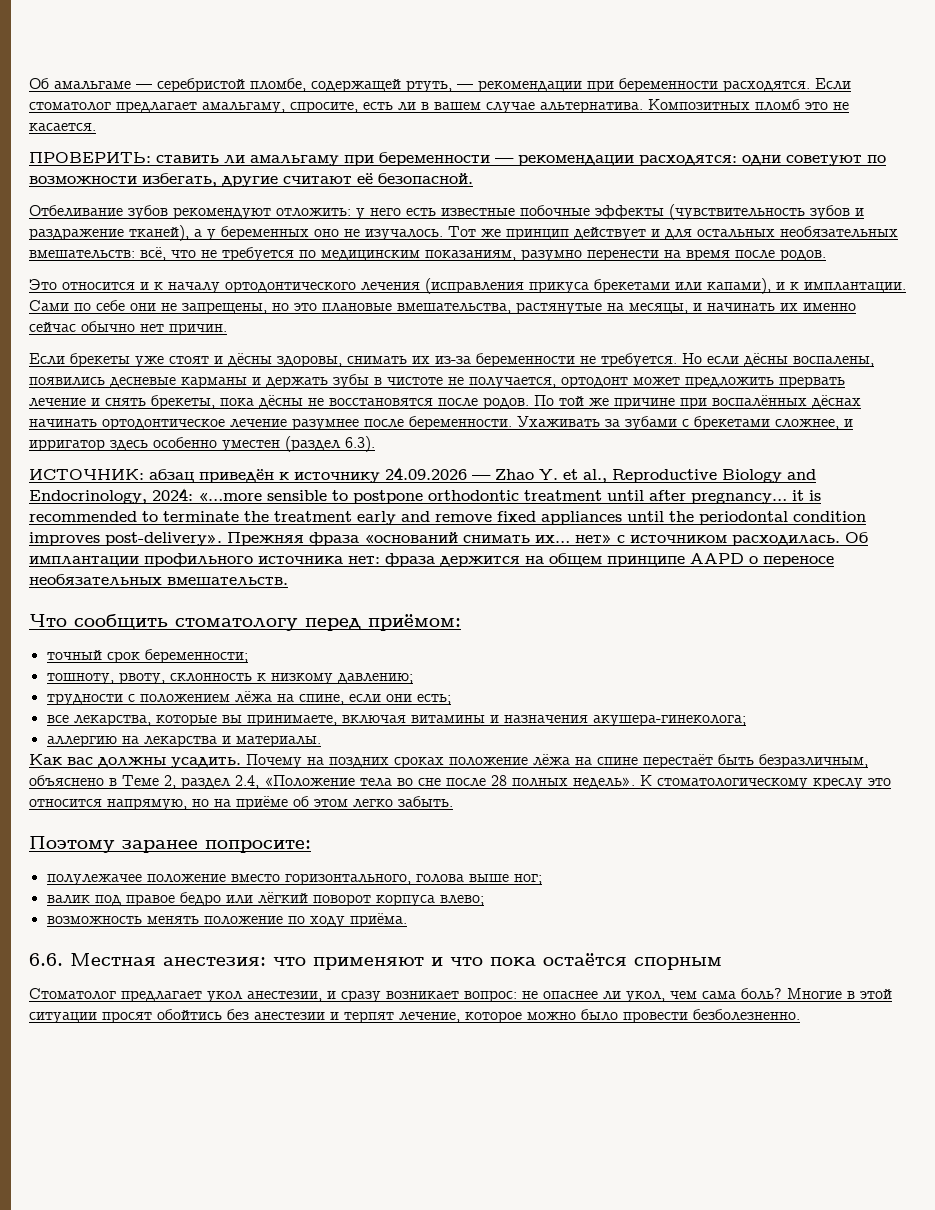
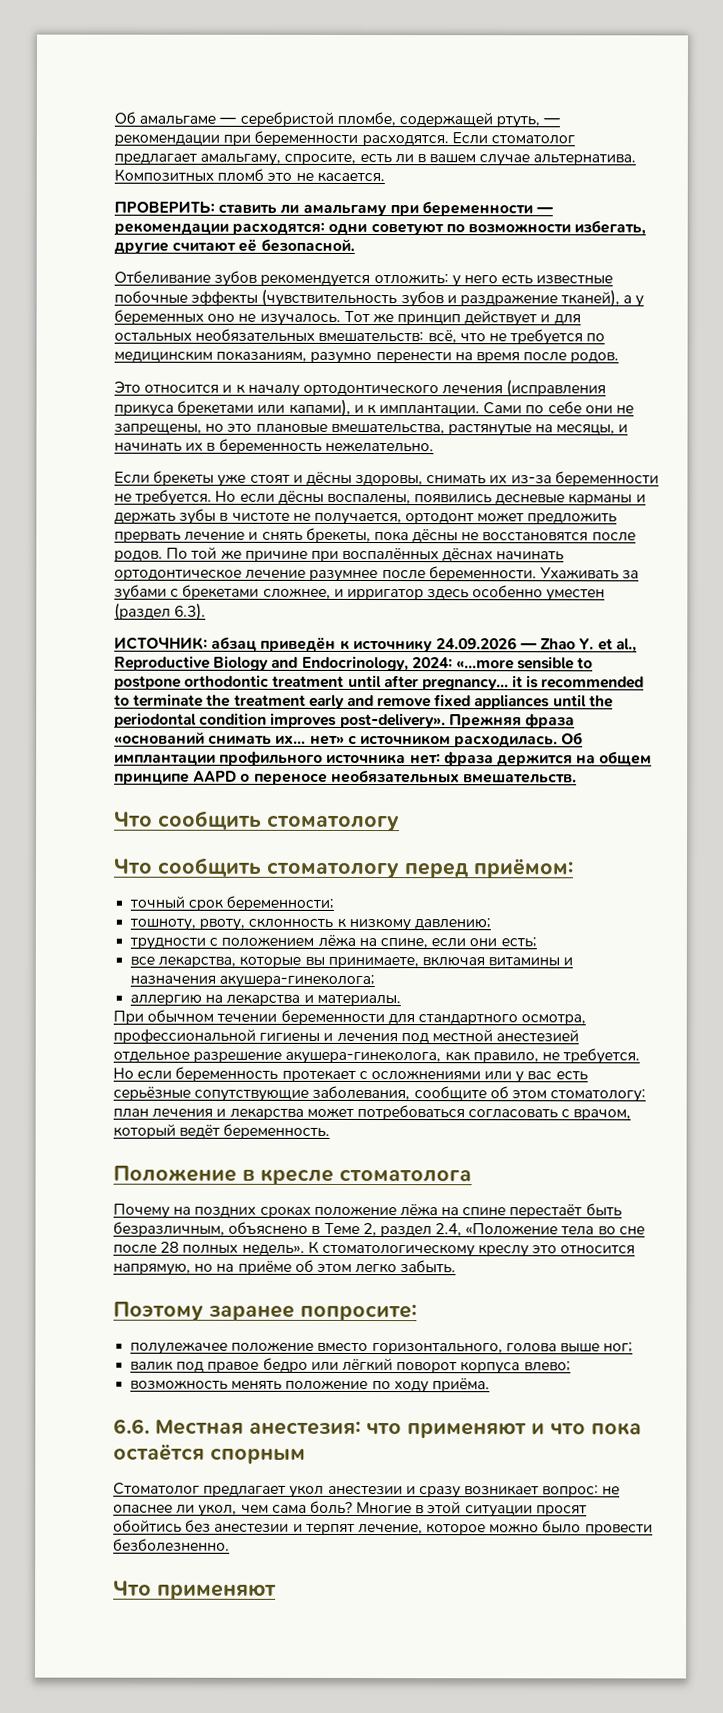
- Отбеливание зубов рекомендуют отложить: у него есть известные побочные эффекты (чувствительность зубов и раздражение тканей), а у беременных оно не изучалось.
+ Отбеливание зубов рекомендуется отложить: у него есть известные побочные эффекты (чувствительность зубов и раздражение тканей), а у беременных оно не изучалось.
- Сами по себе они не запрещены, но это плановые вмешательства, растянутые на месяцы, и начинать их именно сейчас обычно нет причин.
+ Сами по себе они не запрещены, но это плановые вмешательства, растянутые на месяцы, и начинать их в беременность нежелательно.
  Об имплантации профильного источника нет: фраза держится на общем принципе AAPD о переносе необязательных вмешательств.
+ Что сообщить стоматологу
- Как вас должны усадить. Почему на поздних сроках положение лёжа на спине перестаёт быть безразличным, объяснено в Теме 2, раздел 2.4, «Положение тела во сне после 28 полных недель».
+ При обычном течении беременности для стандартного осмотра, профессиональной гигиены и лечения под местной анестезией отдельное разрешение акушера-гинеколога, как правило, не требуется. Но если беременность протекает с осложнениями или у вас есть серьёзные сопутствующие заболевания, сообщите об этом стоматологу: план лечения и лекарства может потребоваться согласовать с врачом, который ведёт беременность.
+ Положение в кресле стоматолога
+ Почему на поздних сроках положение лёжа на спине перестаёт быть безразличным, объяснено в Теме 2, раздел 2.4, «Положение тела во сне после 28 полных недель».
- Стоматолог предлагает укол анестезии, и сразу возникает вопрос: не опаснее ли укол, чем сама боль?
+ Стоматолог предлагает укол анестезии и сразу возникает вопрос: не опаснее ли укол, чем сама боль?
+ Что применяют

